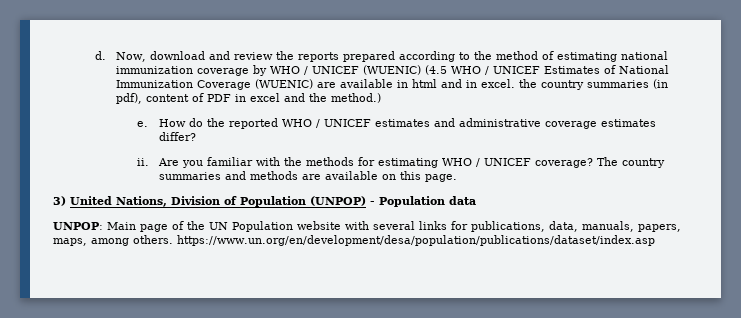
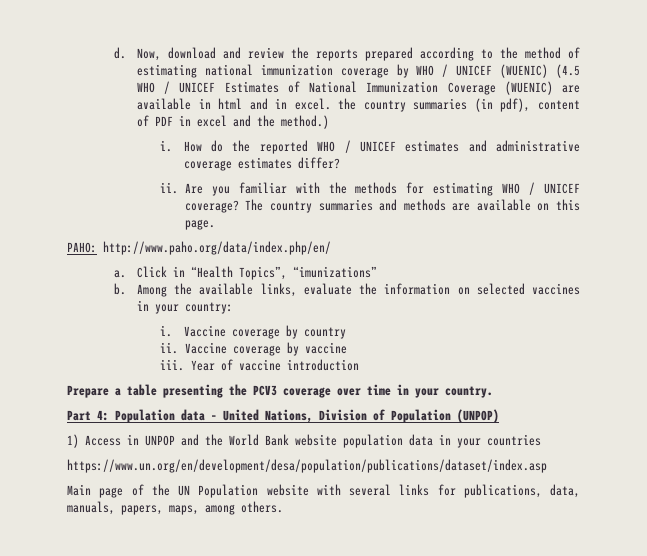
  Now, download and review the reports prepared according to the method of estimating national immunization coverage by WHO / UNICEF (WUENIC) (4.5 WHO / UNICEF Estimates of National Immunization Coverage (WUENIC) are available in html and in excel. the country summaries (in pdf), content of PDF in excel and the method.)
- e.
+ i.
- 3) United Nations, Division of Population (UNPOP) - Population data
- UNPOP: Main page of the UN Population website with several links for publications, data, manuals, papers, maps, among others. https://www.un.org/en/development/desa/population/publications/dataset/index.asp
+ PAHO: http://www.paho.org/data/index.php/en/
+ a. Click in “Health Topics”, “imunizations”
+ b. Among the available links, evaluate the information on selected vaccines in your country:
+ i. Vaccine coverage by country
+ ii. Vaccine coverage by vaccine
+ iii. Year of vaccine introduction
+ Prepare a table presenting the PCV3 coverage over time in your country.
+ Part 4: Population data – United Nations, Division of Population (UNPOP)
+ 1) Access in UNPOP and the World Bank website population data in your countries
+ https://www.un.org/en/development/desa/population/publications/dataset/index.asp
+ Main page of the UN Population website with several links for publications, data, manuals, papers, maps, among others.

